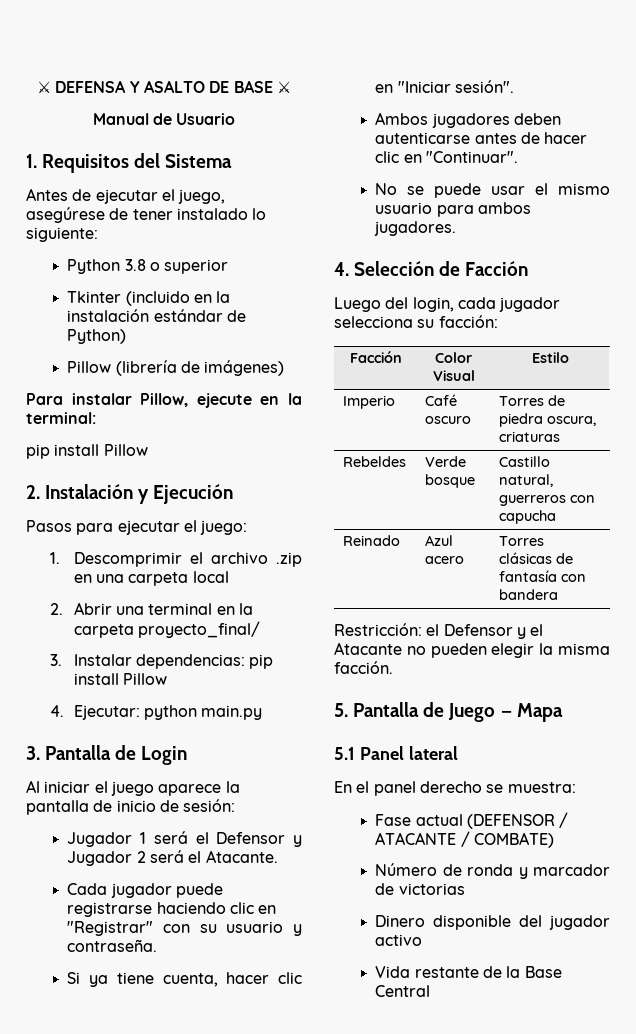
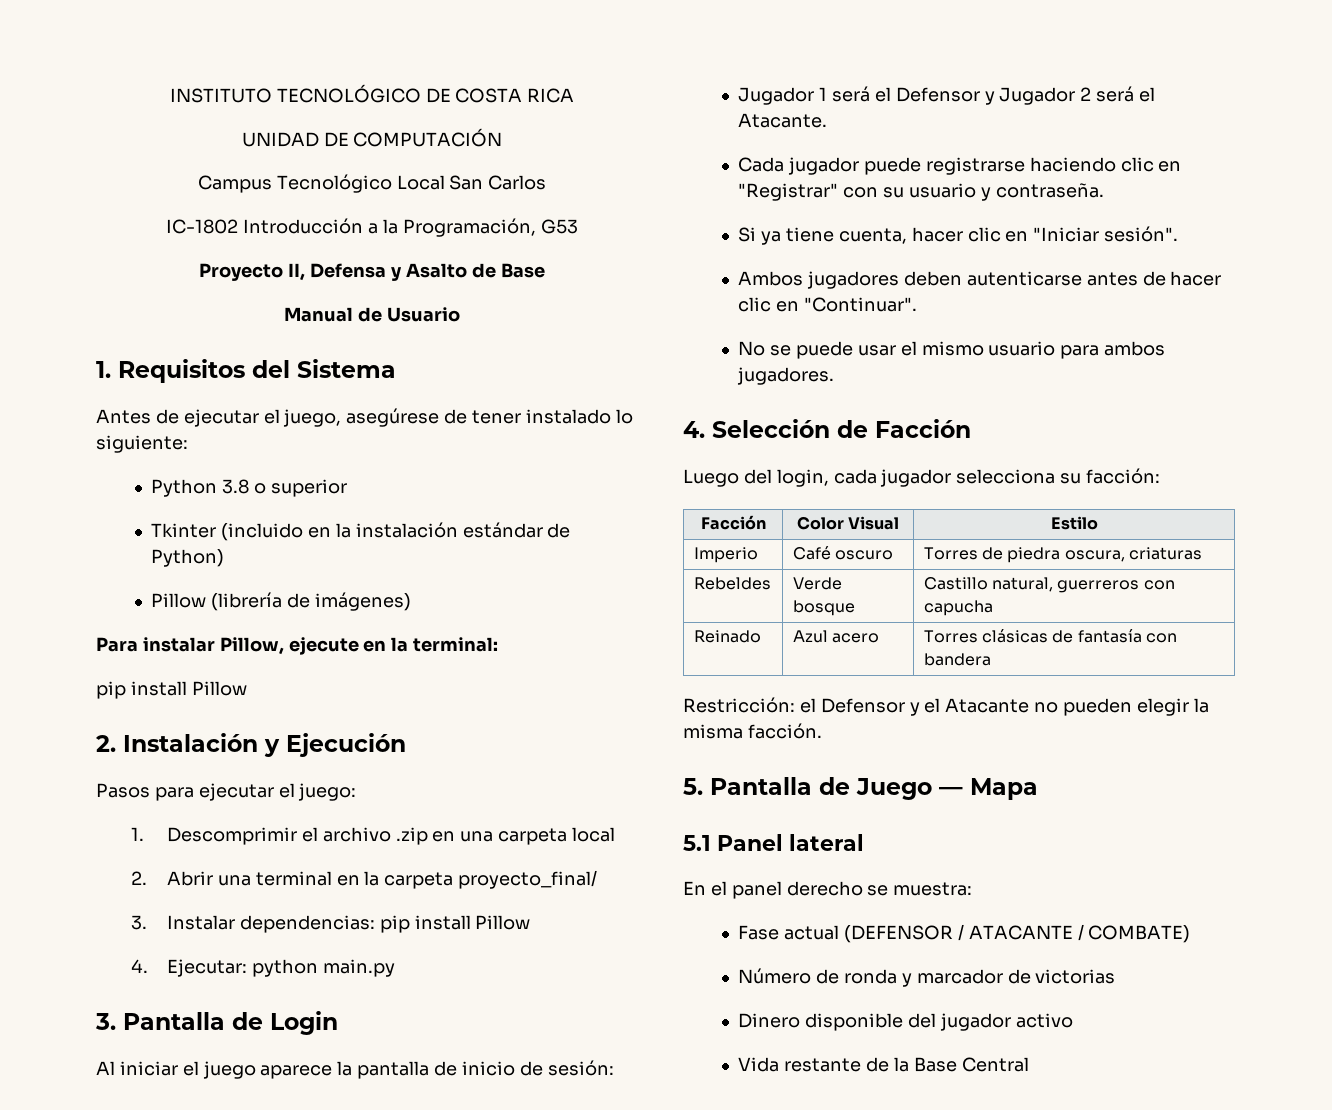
- ⚔ DEFENSA Y ASALTO DE BASE ⚔
+ INSTITUTO TECNOLÓGICO DE COSTA RICA
+ UNIDAD DE COMPUTACIÓN
+ Campus Tecnológico Local San Carlos
+ IC-1802 Introducción a la Programación, G53
+ Proyecto II, Defensa y Asalto de Base

